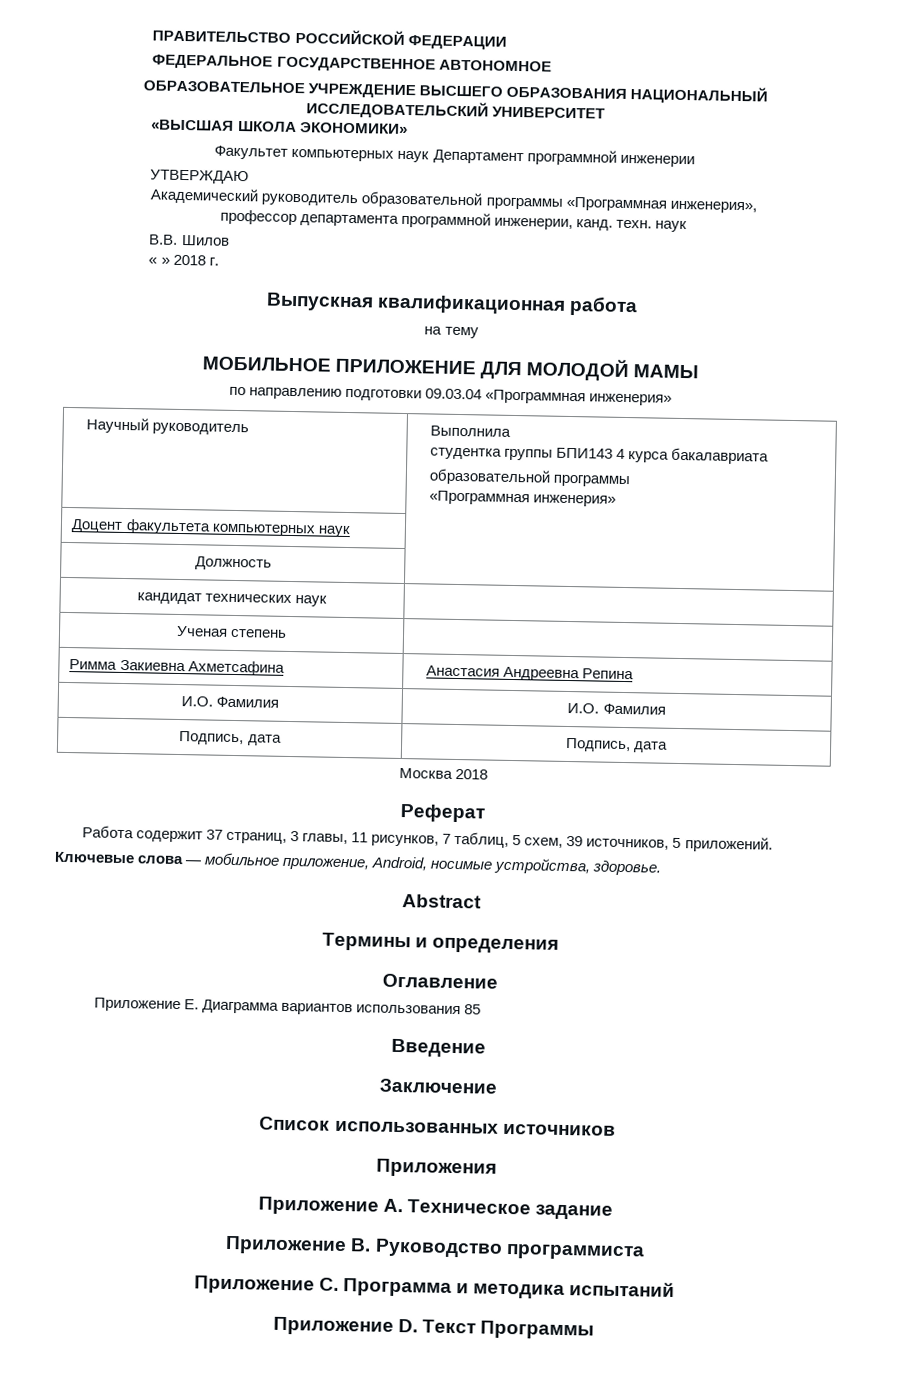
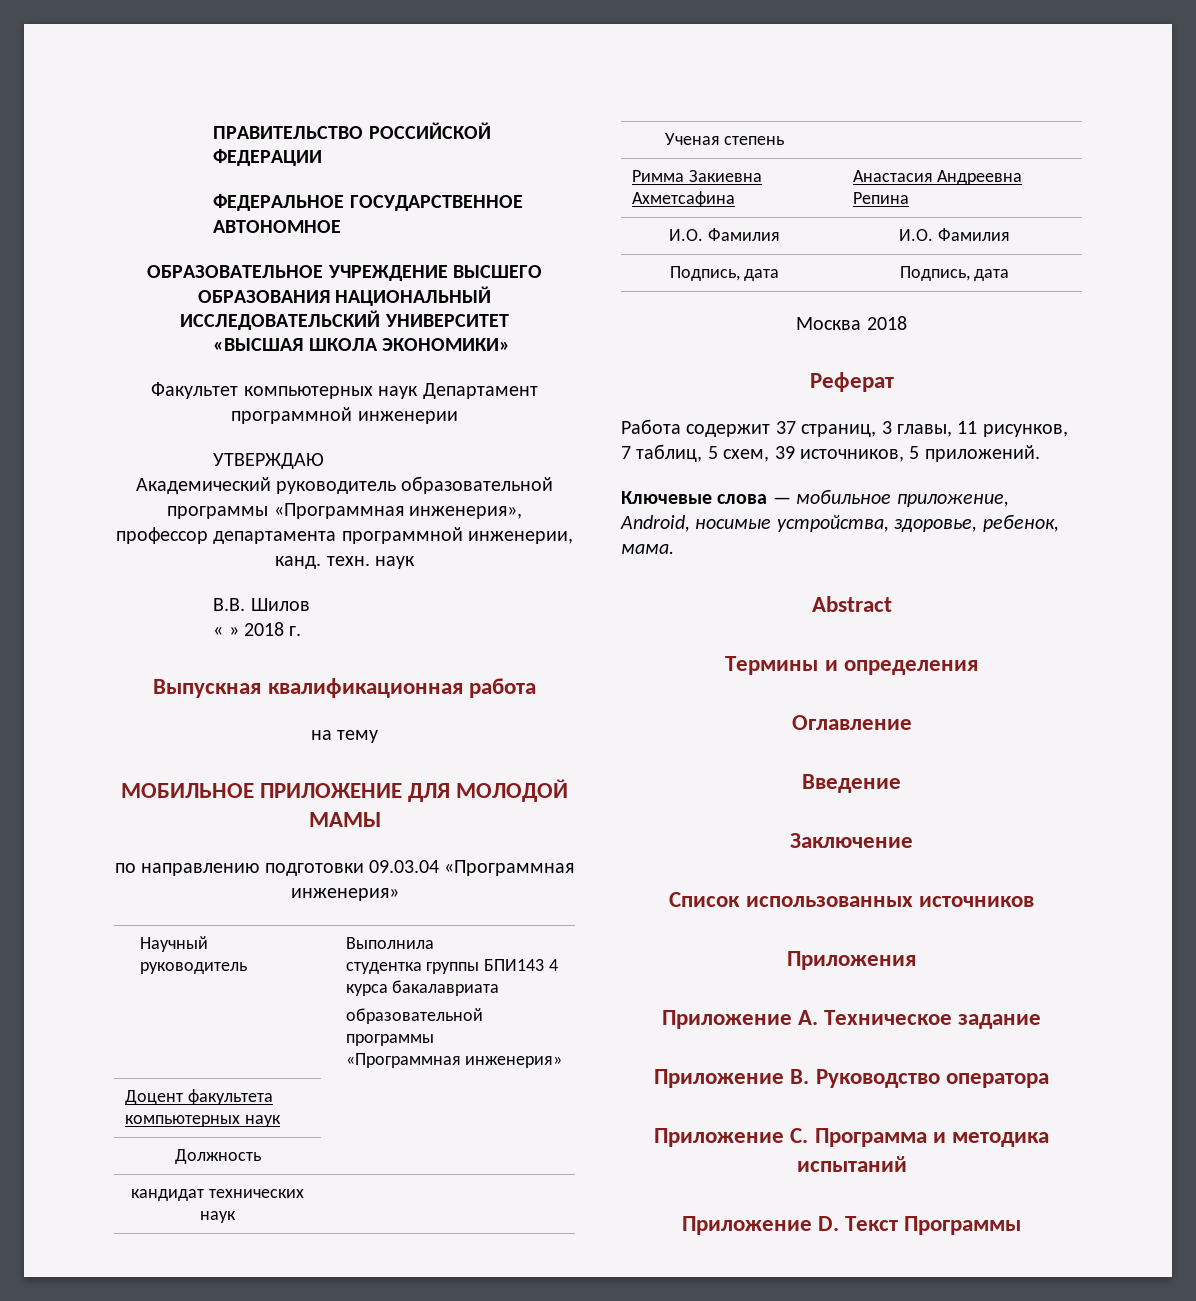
- Ключевые слова — мобильное приложение, Android, носимые устройства, здоровье.
+ Ключевые слова — мобильное приложение, Android, носимые устройства, здоровье, ребенок, мама.
- Приложение E. Диаграмма вариантов использования 85
- Приложение B. Руководство программиста
+ Приложение B. Руководство оператора

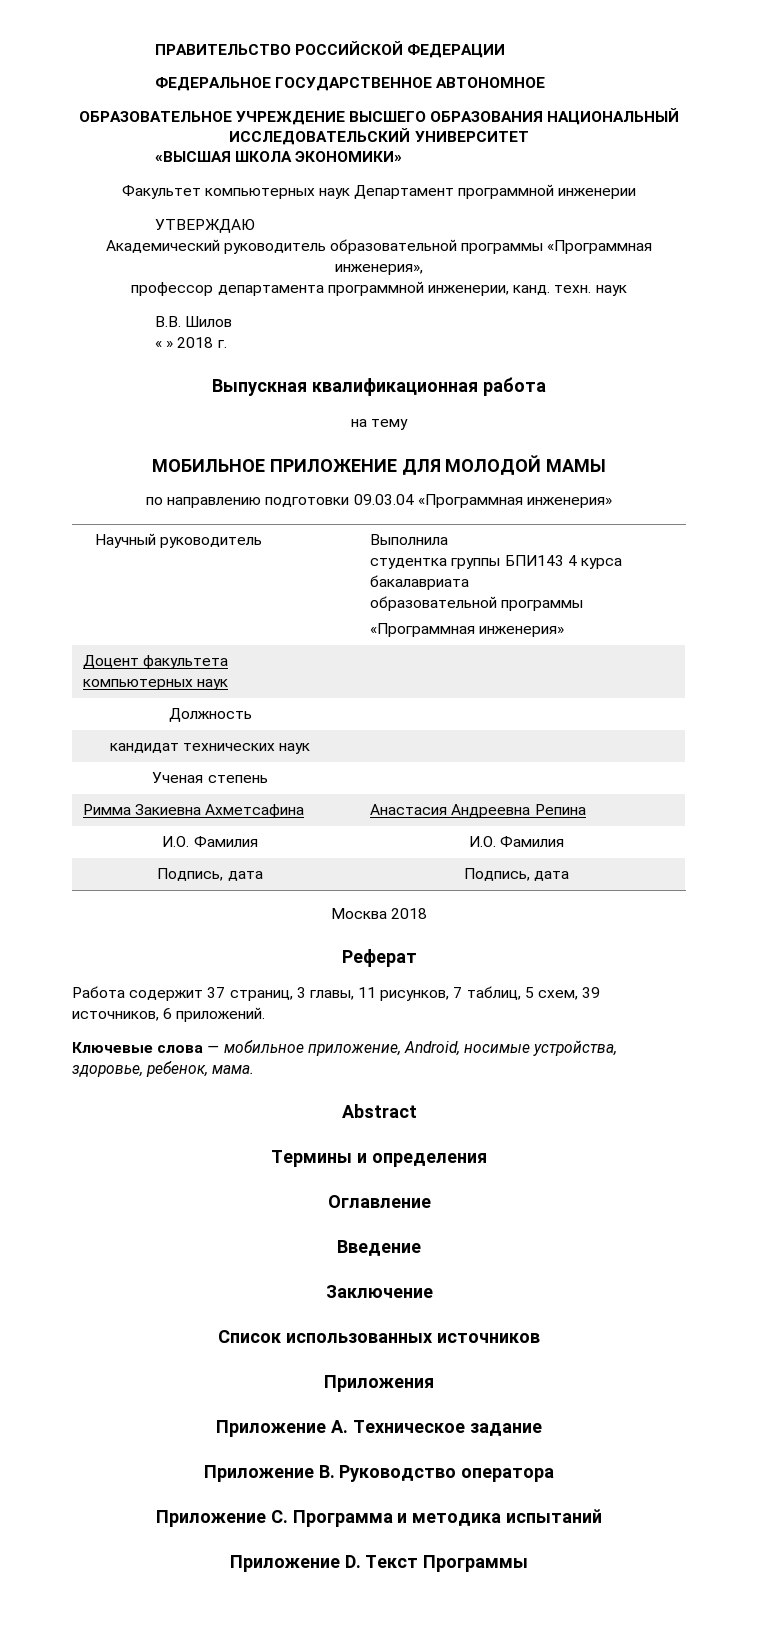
- Работа содержит 37 страниц, 3 главы, 11 рисунков, 7 таблиц, 5 схем, 39 источников, 5 приложений.
+ Работа содержит 37 страниц, 3 главы, 11 рисунков, 7 таблиц, 5 схем, 39 источников, 6 приложений.

